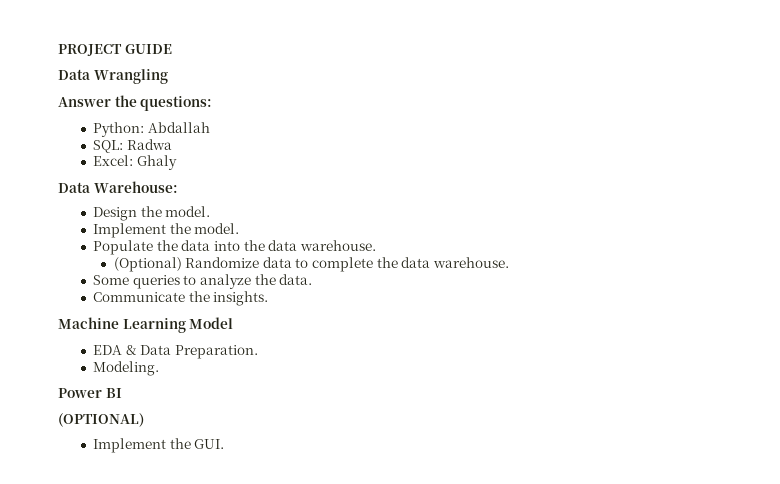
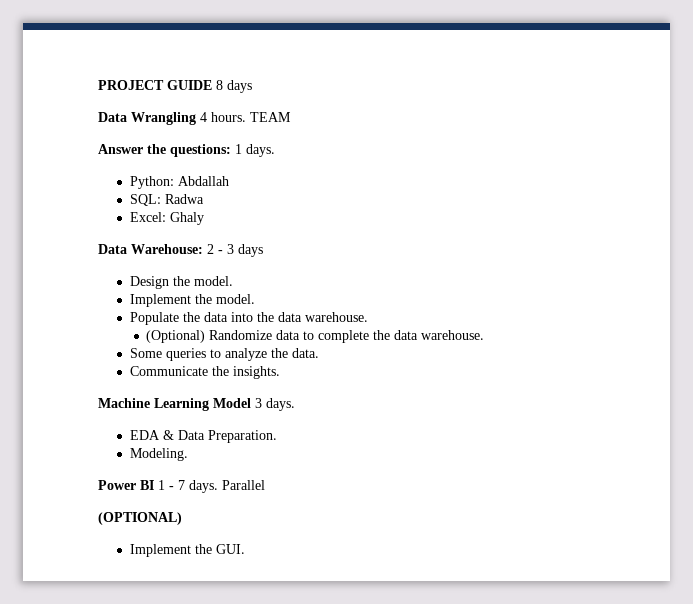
- PROJECT GUIDE
+ PROJECT GUIDE 8 days
- Data Wrangling
+ Data Wrangling 4 hours. TEAM
- Answer the questions:
+ Answer the questions: 1 days.
- Data Warehouse:
+ Data Warehouse: 2 - 3 days
- Machine Learning Model
+ Machine Learning Model 3 days.
- Power BI
+ Power BI 1 - 7 days. Parallel

